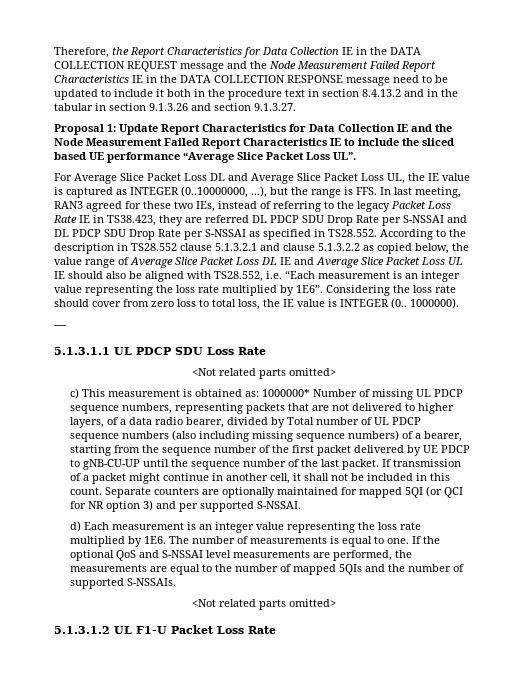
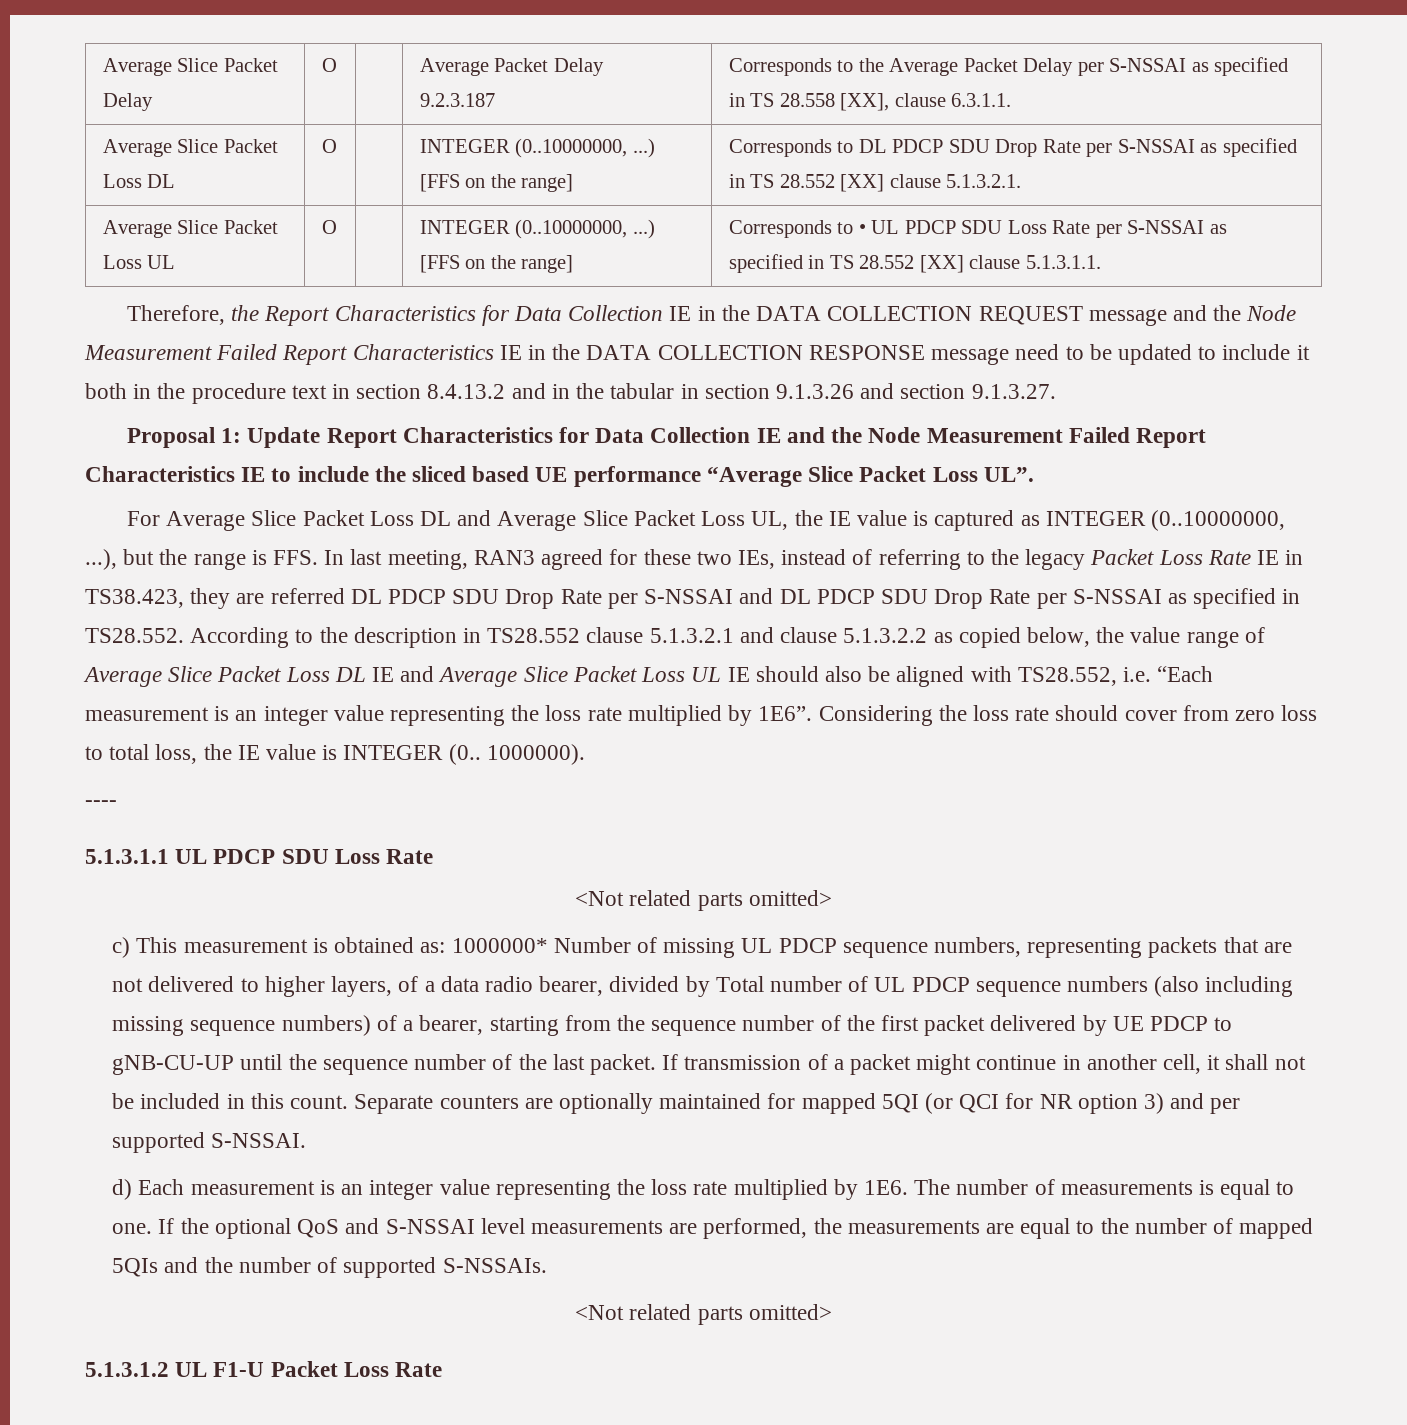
+ Average Slice Packet Delay | O | | Average Packet Delay
+ 9.2.3.187 | Corresponds to the Average Packet Delay per S-NSSAI as specified in TS 28.558 [XX], clause 6.3.1.1.
+ Average Slice Packet Loss DL | O | | INTEGER (0..10000000, ...) [FFS on the range] | Corresponds to DL PDCP SDU Drop Rate per S-NSSAI as specified in TS 28.552 [XX] clause 5.1.3.2.1.
+ Average Slice Packet Loss UL | O | | INTEGER (0..10000000, ...) [FFS on the range] | Corresponds to • UL PDCP SDU Loss Rate per S-NSSAI as specified in TS 28.552 [XX] clause 5.1.3.1.1.

